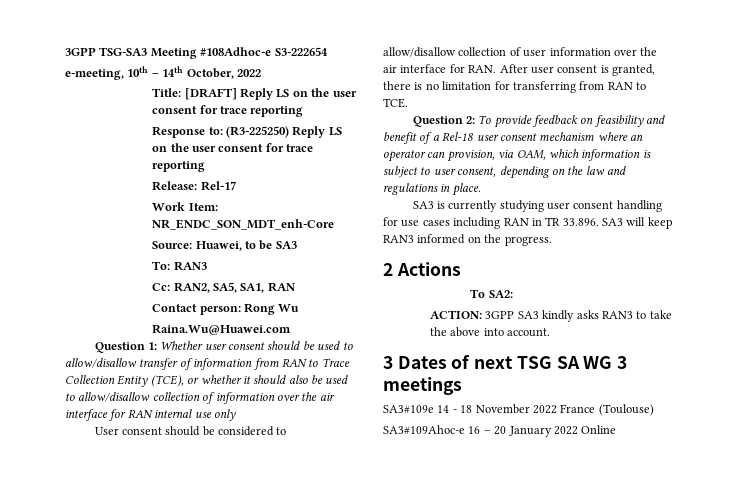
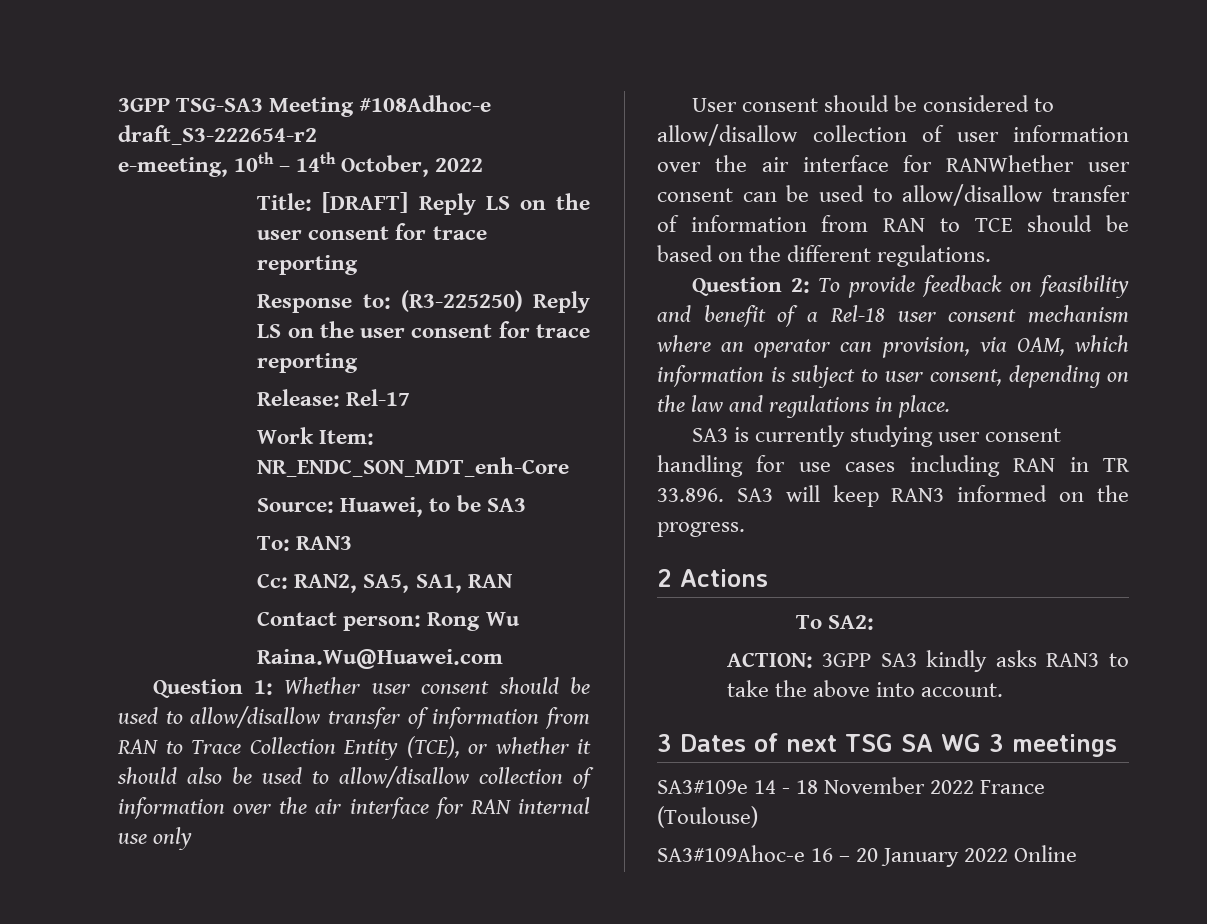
- 3GPP TSG-SA3 Meeting #108Adhoc-e S3-222654
+ 3GPP TSG-SA3 Meeting #108Adhoc-e draft_S3-222654-r2
- User consent should be considered to allow/disallow collection of user information over the air interface for RAN. After user consent is granted, there is no limitation for transferring from RAN to TCE.
+ User consent should be considered to allow/disallow collection of user information over the air interface for RANWhether user consent can be used to allow/disallow transfer of information from RAN to TCE should be based on the different regulations.

